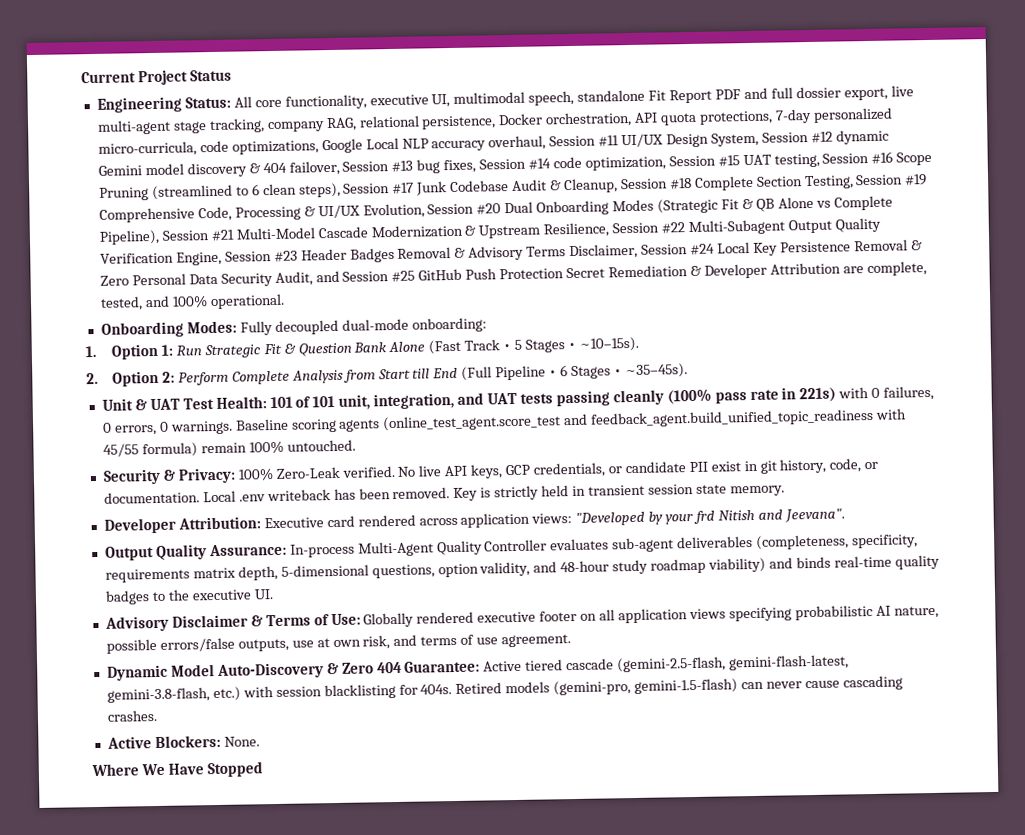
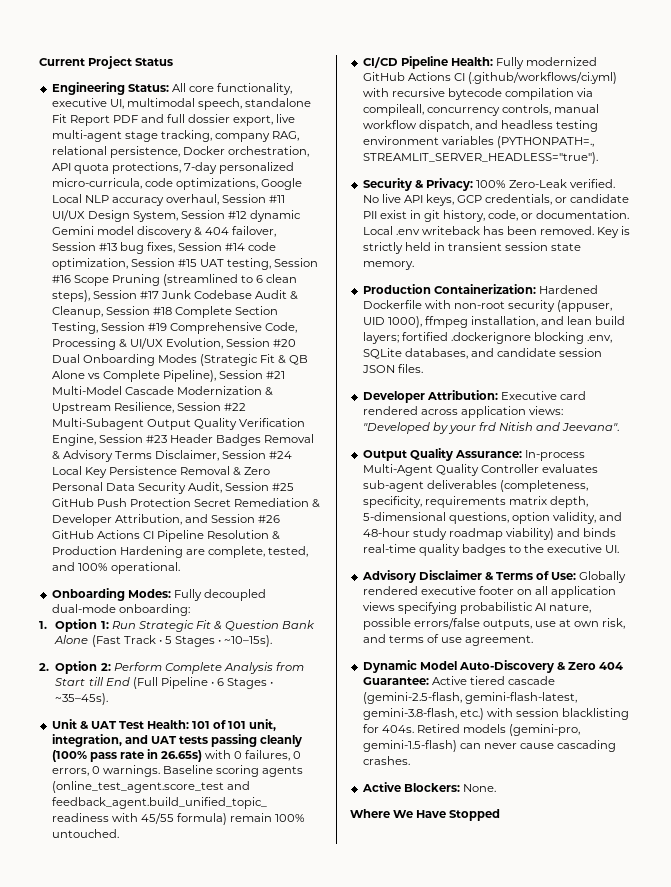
- All core functionality, executive UI, multimodal speech, standalone Fit Report PDF and full dossier export, live multi-agent stage tracking, company RAG, relational persistence, Docker orchestration, API quota protections, 7-day personalized micro-curricula, code optimizations, Google Local NLP accuracy overhaul, Session #11 UI/UX Design System, Session #12 dynamic Gemini model discovery & 404 failover, Session #13 bug fixes, Session #14 code optimization, Session #15 UAT testing, Session #16 Scope Pruning (streamlined to 6 clean steps), Session #17 Junk Codebase Audit & Cleanup, Session #18 Complete Section Testing, Session #19 Comprehensive Code, Processing & UI/UX Evolution, Session #20 Dual Onboarding Modes (Strategic Fit & QB Alone vs Complete Pipeline), Session #21 Multi-Model Cascade Modernization & Upstream Resilience, Session #22 Multi-Subagent Output Quality Verification Engine, Session #23 Header Badges Removal & Advisory Terms Disclaimer, Session #24 Local Key Persistence Removal & Zero Personal Data Security Audit, and Session #25 GitHub Push Protection Secret Remediation & Developer Attribution are complete, tested, and 100% operational.
+ All core functionality, executive UI, multimodal speech, standalone Fit Report PDF and full dossier export, live multi-agent stage tracking, company RAG, relational persistence, Docker orchestration, API quota protections, 7-day personalized micro-curricula, code optimizations, Google Local NLP accuracy overhaul, Session #11 UI/UX Design System, Session #12 dynamic Gemini model discovery & 404 failover, Session #13 bug fixes, Session #14 code optimization, Session #15 UAT testing, Session #16 Scope Pruning (streamlined to 6 clean steps), Session #17 Junk Codebase Audit & Cleanup, Session #18 Complete Section Testing, Session #19 Comprehensive Code, Processing & UI/UX Evolution, Session #20 Dual Onboarding Modes (Strategic Fit & QB Alone vs Complete Pipeline), Session #21 Multi-Model Cascade Modernization & Upstream Resilience, Session #22 Multi-Subagent Output Quality Verification Engine, Session #23 Header Badges Removal & Advisory Terms Disclaimer, Session #24 Local Key Persistence Removal & Zero Personal Data Security Audit, Session #25 GitHub Push Protection Secret Remediation & Developer Attribution, and Session #26 GitHub Actions CI Pipeline Resolution & Production Hardening are complete, tested, and 100% operational.
- Unit & UAT Test Health: 101 of 101 unit, integration, and UAT tests passing cleanly (100% pass rate in 221s) with 0 failures, 0 errors, 0 warnings.
+ Unit & UAT Test Health: 101 of 101 unit, integration, and UAT tests passing cleanly (100% pass rate in 26.65s) with 0 failures, 0 errors, 0 warnings.
+ CI/CD Pipeline Health: Fully modernized GitHub Actions CI (.github/workflows/ci.yml) with recursive bytecode compilation via compileall, concurrency controls, manual workflow dispatch, and headless testing environment variables (PYTHONPATH=., STREAMLIT_SERVER_HEADLESS="true").
+ Production Containerization: Hardened Dockerfile with non-root security (appuser, UID 1000), ffmpeg installation, and lean build layers; fortified .dockerignore blocking .env, SQLite databases, and candidate session JSON files.

